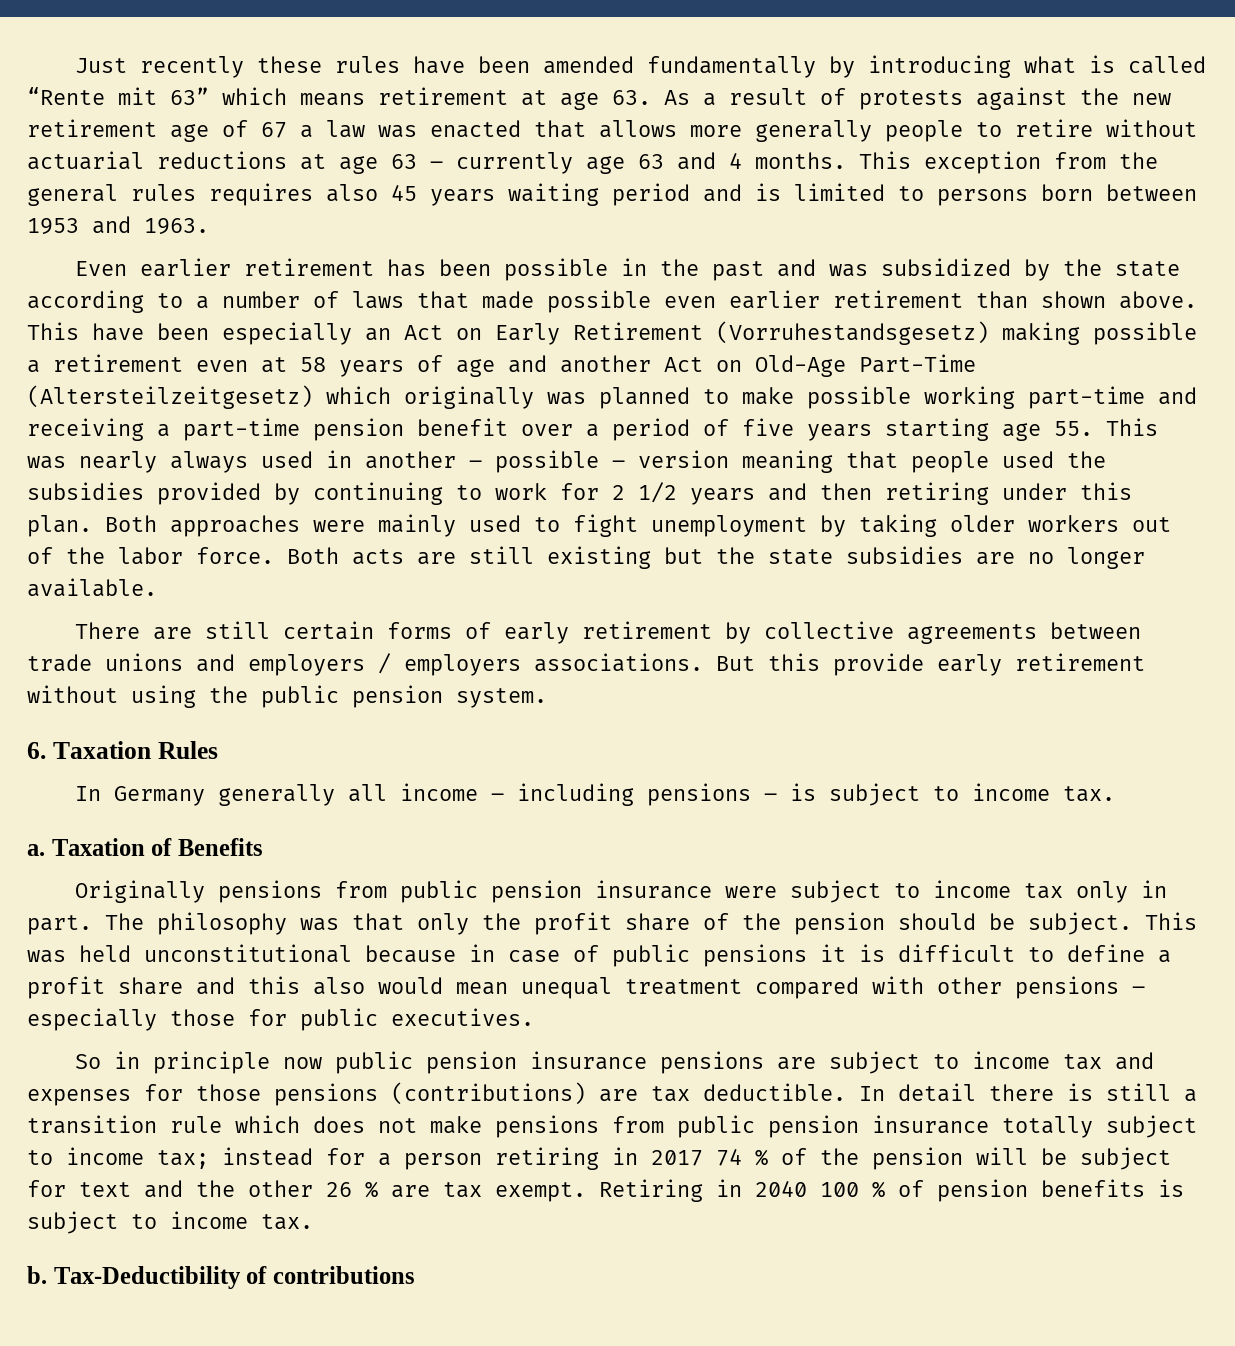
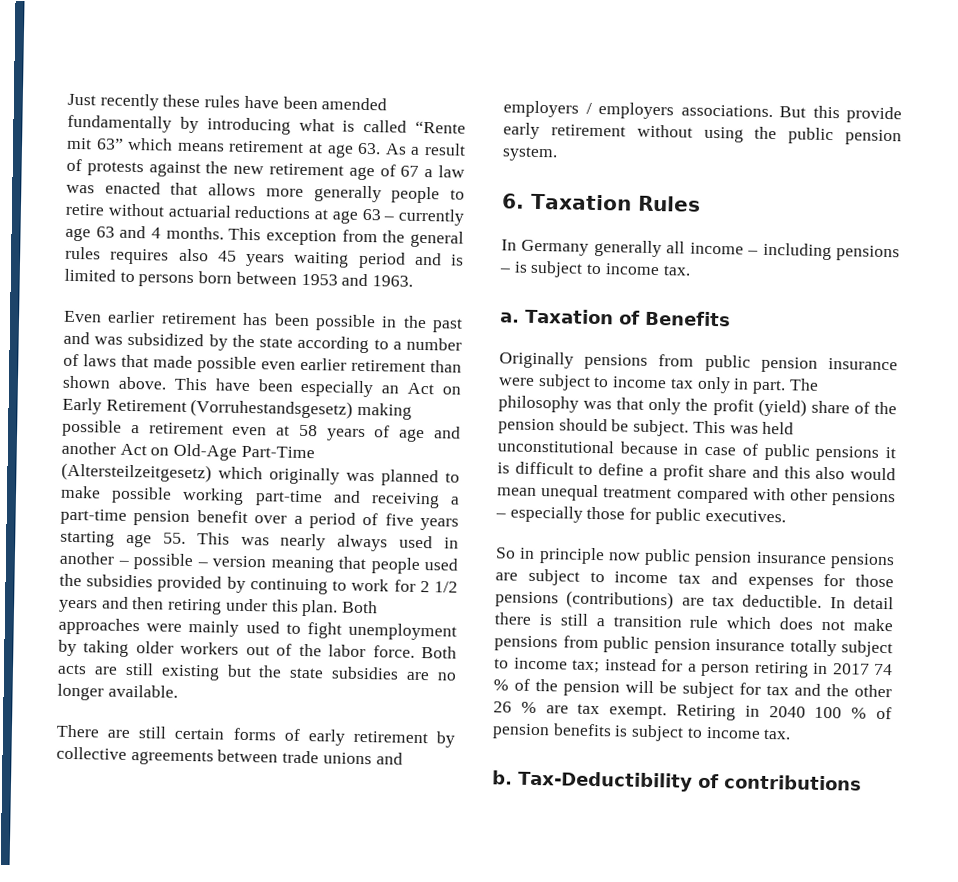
- The philosophy was that only the profit share of the pension should be subject.
+ The philosophy was that only the profit (yield) share of the pension should be subject.
- In detail there is still a transition rule which does not make pensions from public pension insurance totally subject to income tax; instead for a person retiring in 2017 74 % of the pension will be subject for text and the other 26 % are tax exempt.
+ In detail there is still a transition rule which does not make pensions from public pension insurance totally subject to income tax; instead for a person retiring in 2017 74 % of the pension will be subject for tax and the other 26 % are tax exempt.

